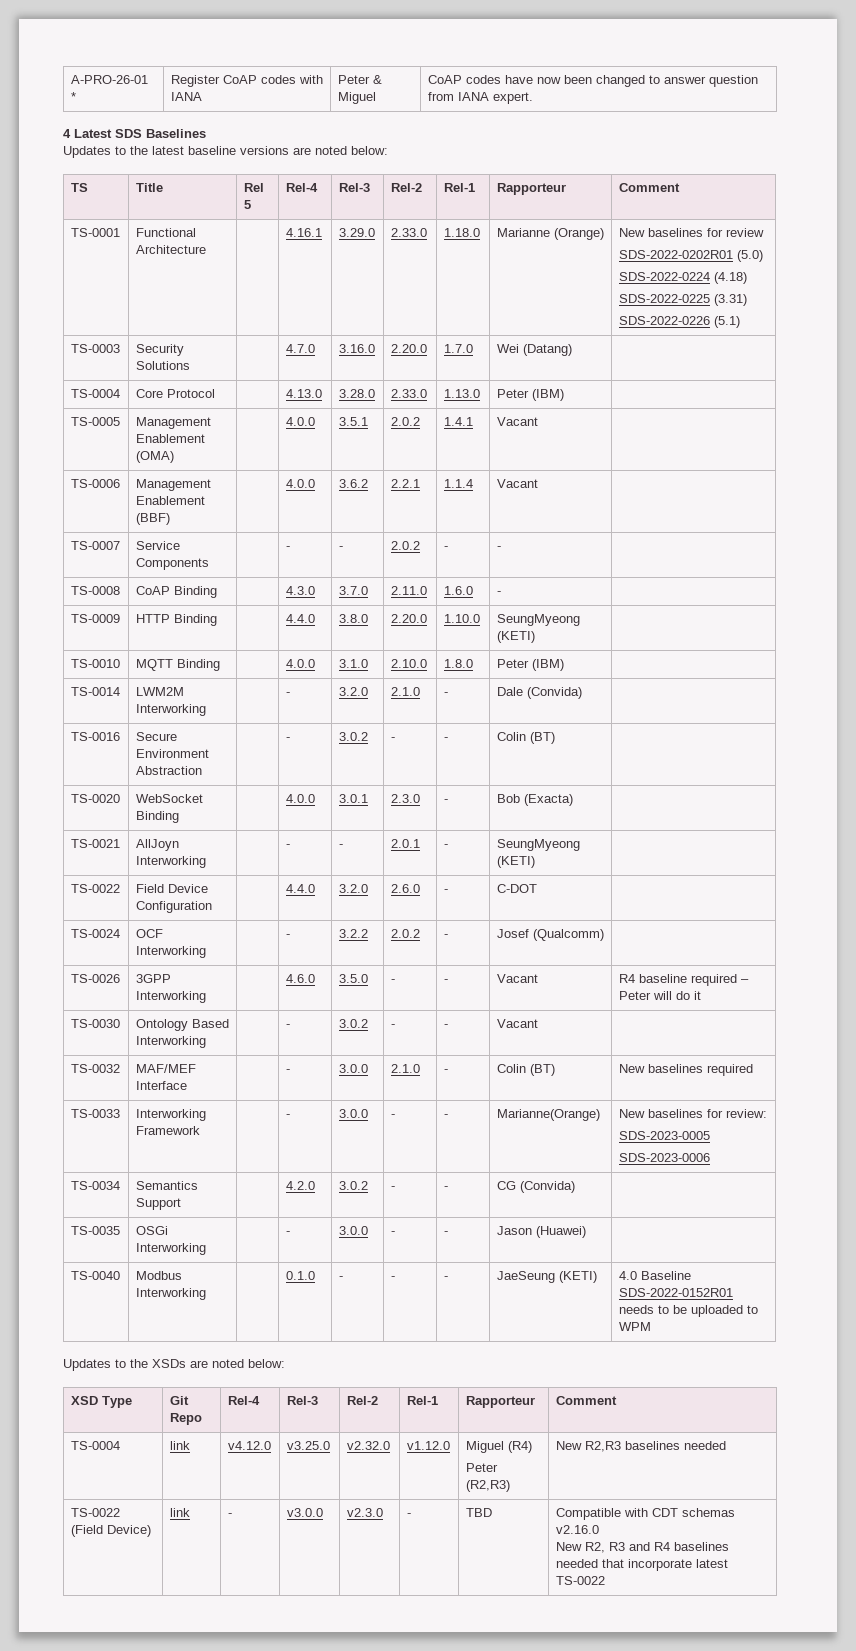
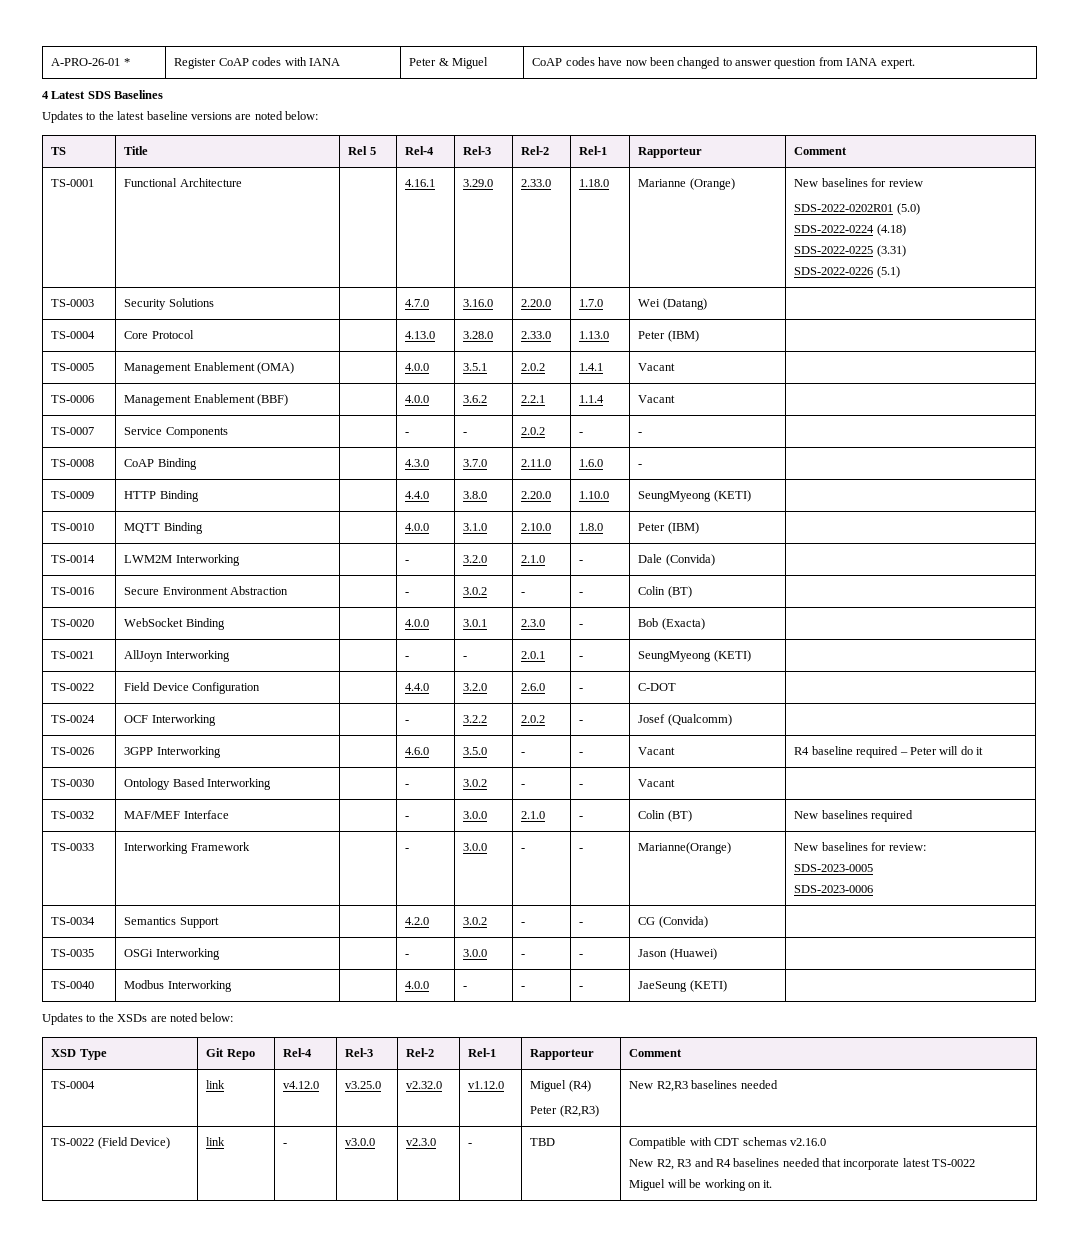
- TS-0040 | Modbus Interworking | | 0.1.0 | - | - | - | JaeSeung (KETI) | 4.0 Baseline SDS-2022-0152R01 needs to be uploaded to WPM
+ TS-0040 | Modbus Interworking | | 4.0.0 | - | - | - | JaeSeung (KETI) |
  TS-0022 (Field Device) | link | - | v3.0.0 | v2.3.0 | - | TBD | Compatible with CDT schemas v2.16.0
  New R2, R3 and R4 baselines needed that incorporate latest TS-0022
+ Miguel will be working on it.

